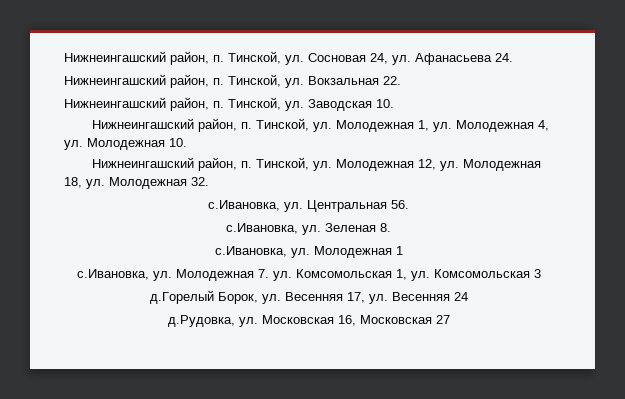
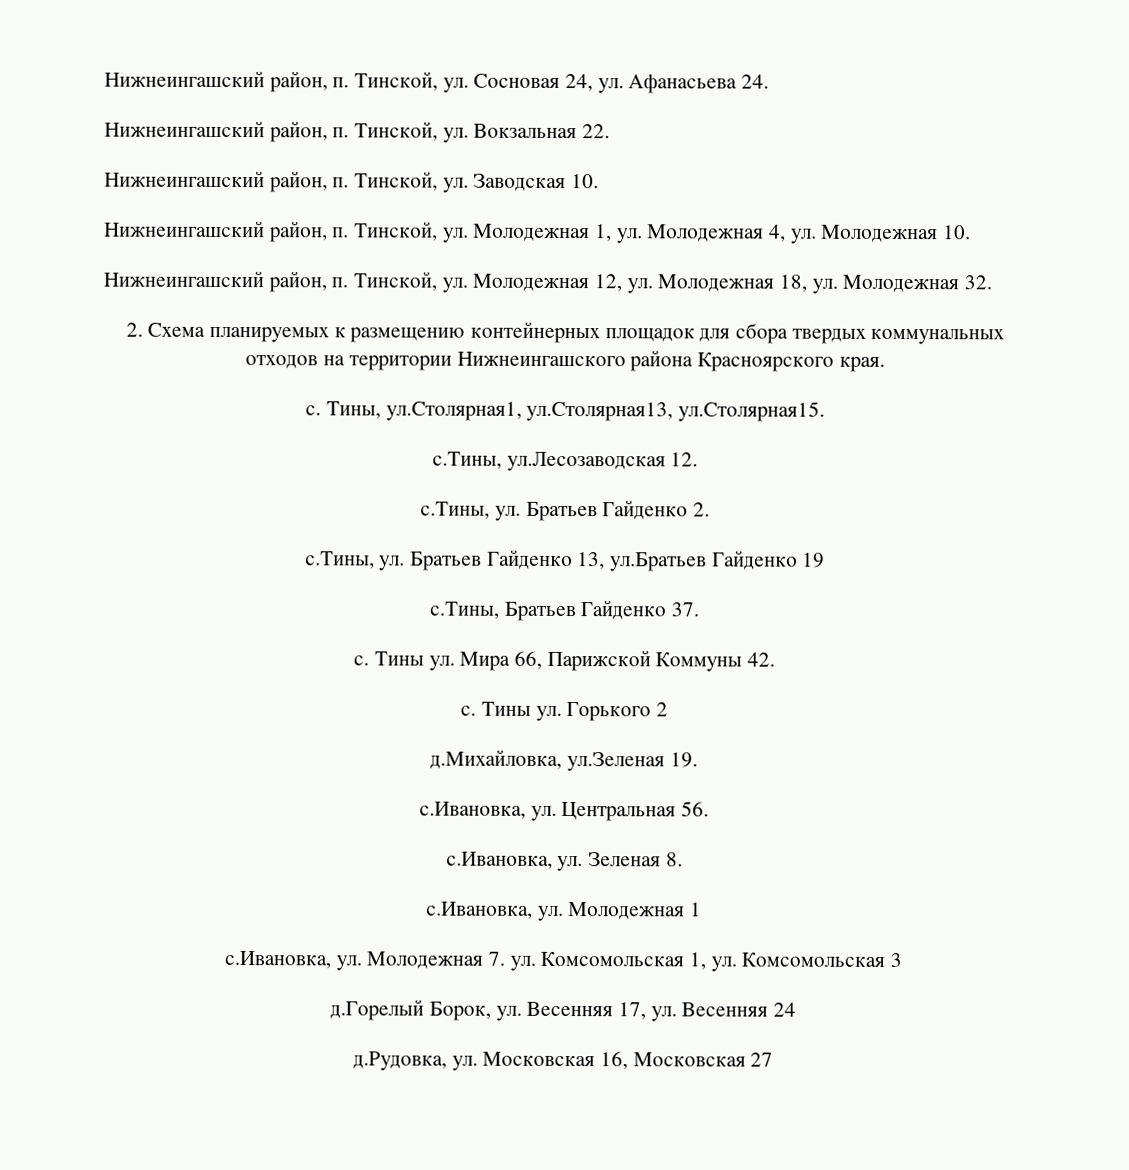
+ 2. Схема планируемых к размещению контейнерных площадок для сбора твердых коммунальных отходов на территории Нижнеингашского района Красноярского края.
+ с. Тины, ул.Столярная1, ул.Столярная13, ул.Столярная15.
+ с.Тины, ул.Лесозаводская 12.
+ с.Тины, ул. Братьев Гайденко 2.
+ с.Тины, ул. Братьев Гайденко 13, ул.Братьев Гайденко 19
+ с.Тины, Братьев Гайденко 37.
+ с. Тины ул. Мира 66, Парижской Коммуны 42.
+ с. Тины ул. Горького 2
+ д.Михайловка, ул.Зеленая 19.

